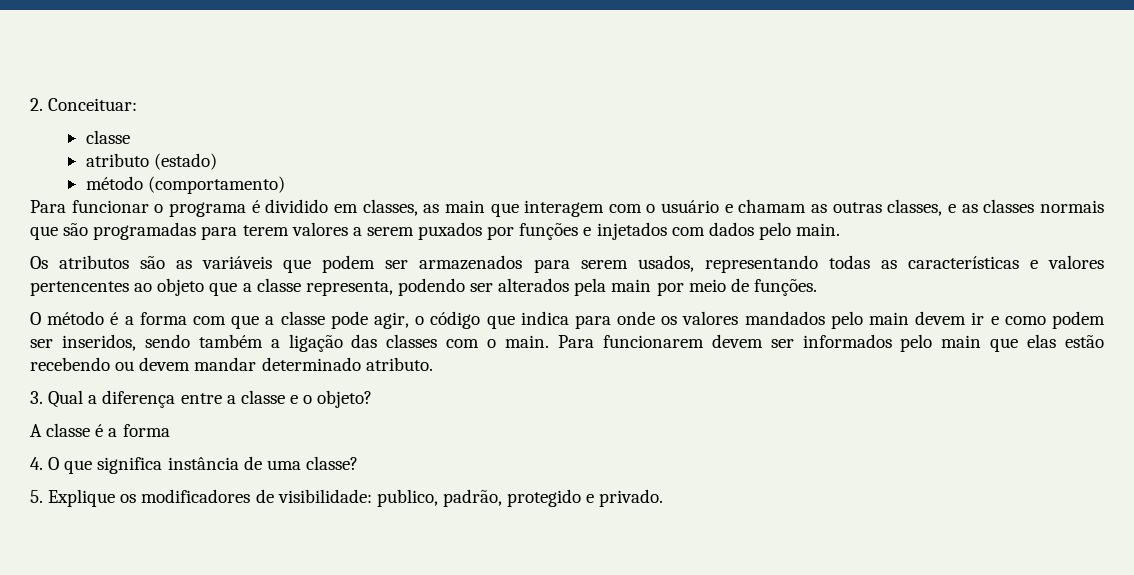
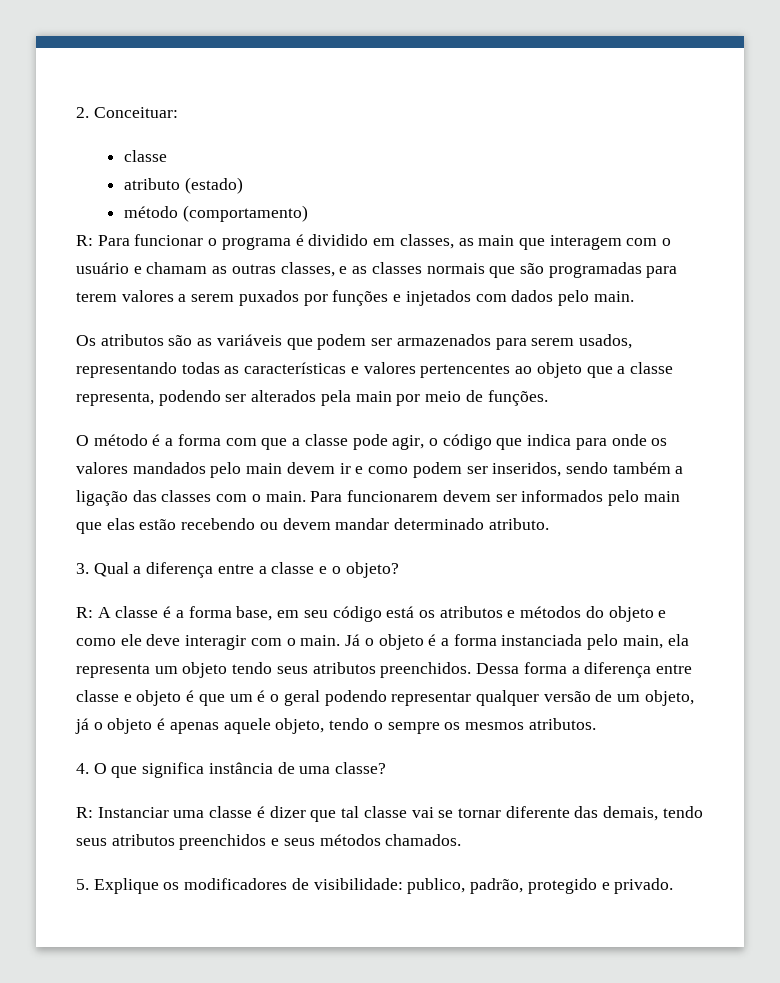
- Para funcionar o programa é dividido em classes, as main que interagem com o usuário e chamam as outras classes, e as classes normais que são programadas para terem valores a serem puxados por funções e injetados com dados pelo main.
+ R: Para funcionar o programa é dividido em classes, as main que interagem com o usuário e chamam as outras classes, e as classes normais que são programadas para terem valores a serem puxados por funções e injetados com dados pelo main.
- A classe é a forma
+ R: A classe é a forma base, em seu código está os atributos e métodos do objeto e como ele deve interagir com o main. Já o objeto é a forma instanciada pelo main, ela representa um objeto tendo seus atributos preenchidos. Dessa forma a diferença entre classe e objeto é que um é o geral podendo representar qualquer versão de um objeto, já o objeto é apenas aquele objeto, tendo o sempre os mesmos atributos.
+ R: Instanciar uma classe é dizer que tal classe vai se tornar diferente das demais, tendo seus atributos preenchidos e seus métodos chamados.

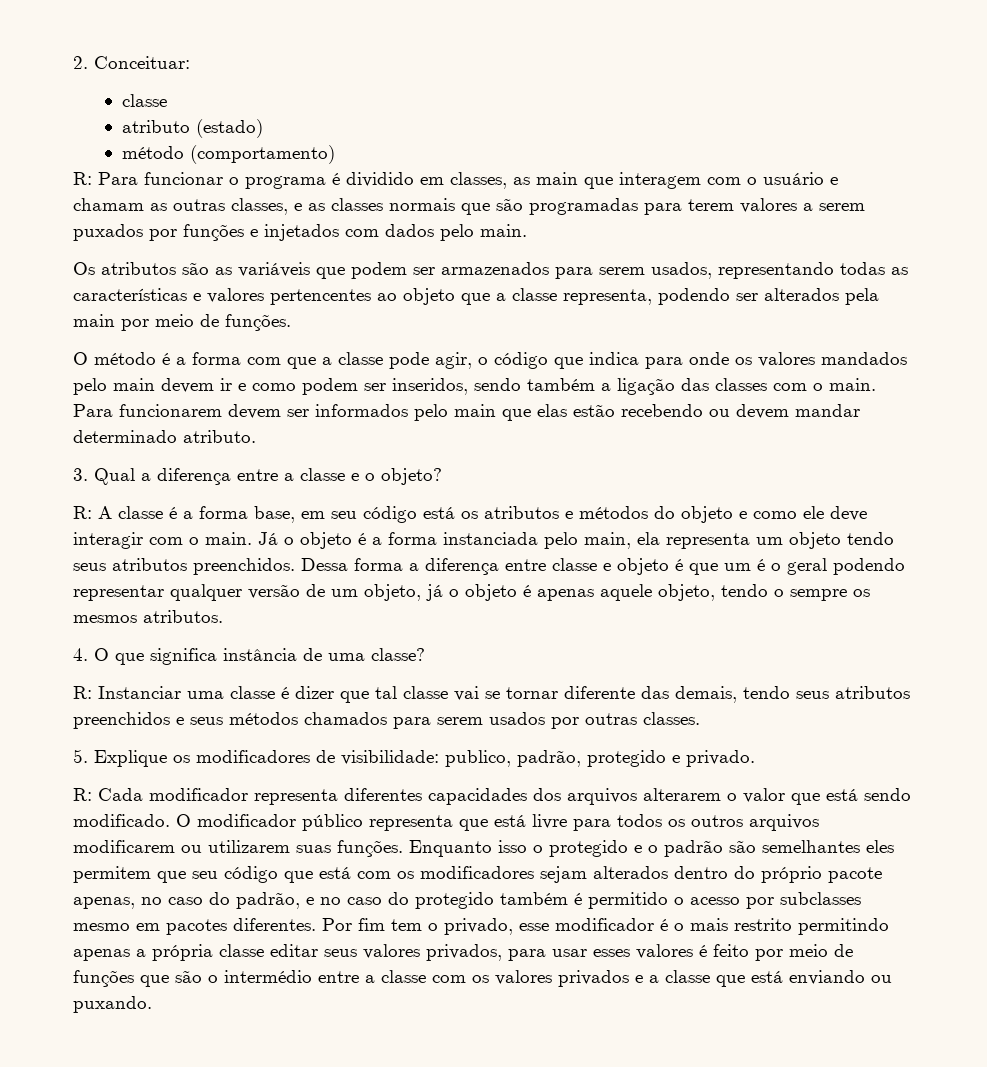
- R: Instanciar uma classe é dizer que tal classe vai se tornar diferente das demais, tendo seus atributos preenchidos e seus métodos chamados.
+ R: Instanciar uma classe é dizer que tal classe vai se tornar diferente das demais, tendo seus atributos preenchidos e seus métodos chamados para serem usados por outras classes.
+ R: Cada modificador representa diferentes capacidades dos arquivos alterarem o valor que está sendo modificado. O modificador público representa que está livre para todos os outros arquivos modificarem ou utilizarem suas funções. Enquanto isso o protegido e o padrão são semelhantes eles permitem que seu código que está com os modificadores sejam alterados dentro do próprio pacote apenas, no caso do padrão, e no caso do protegido também é permitido o acesso por subclasses mesmo em pacotes diferentes. Por fim tem o privado, esse modificador é o mais restrito permitindo apenas a própria classe editar seus valores privados, para usar esses valores é feito por meio de funções que são o intermédio entre a classe com os valores privados e a classe que está enviando ou puxando.

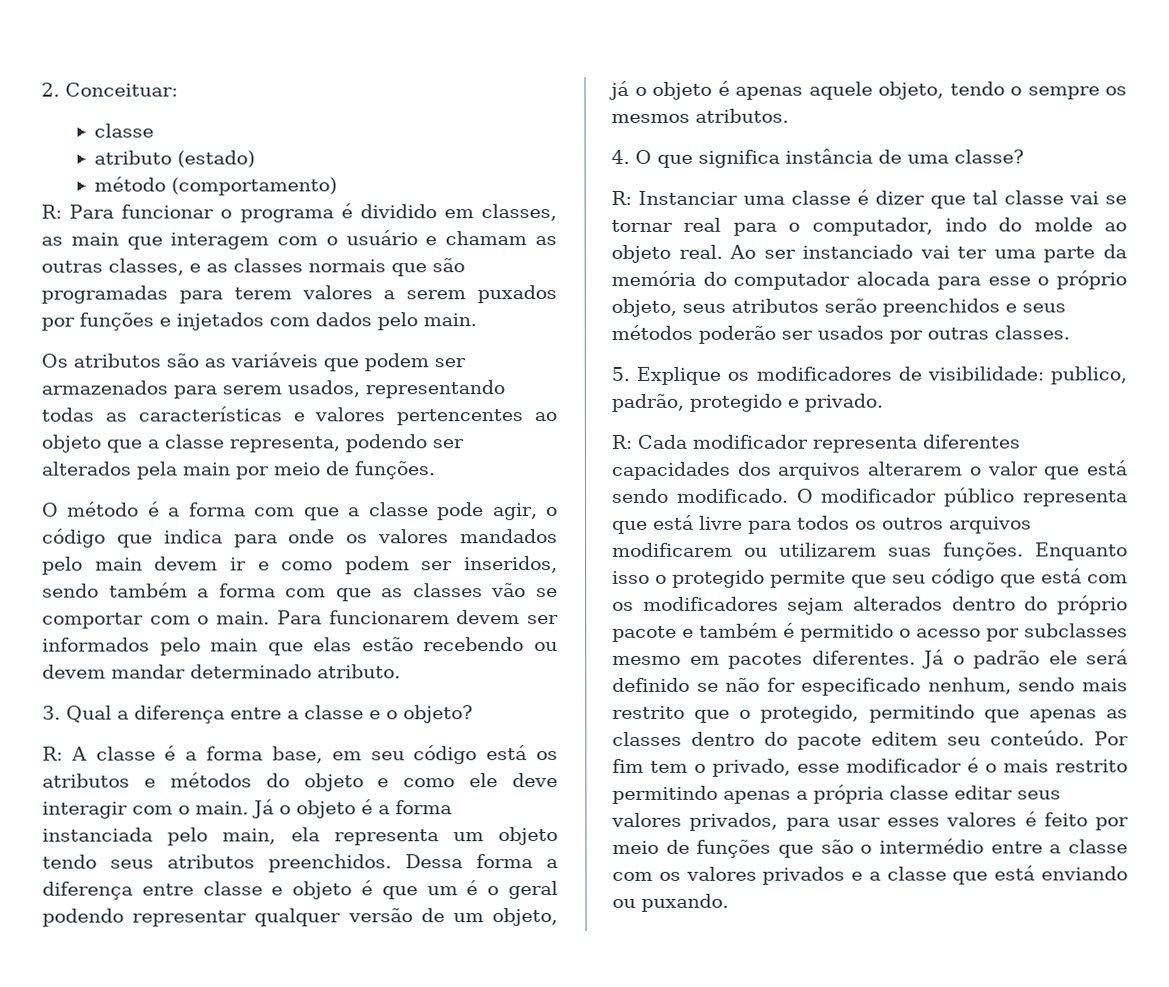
- O método é a forma com que a classe pode agir, o código que indica para onde os valores mandados pelo main devem ir e como podem ser inseridos, sendo também a ligação das classes com o main.
+ O método é a forma com que a classe pode agir, o código que indica para onde os valores mandados pelo main devem ir e como podem ser inseridos, sendo também a forma com que as classes vão se comportar com o main.
- R: Instanciar uma classe é dizer que tal classe vai se tornar diferente das demais, tendo seus atributos preenchidos e seus métodos chamados para serem usados por outras classes.
+ R: Instanciar uma classe é dizer que tal classe vai se tornar real para o computador, indo do molde ao objeto real. Ao ser instanciado vai ter uma parte da memória do computador alocada para esse o próprio objeto, seus atributos serão preenchidos e seus métodos poderão ser usados por outras classes.
- Enquanto isso o protegido e o padrão são semelhantes eles permitem que seu código que está com os modificadores sejam alterados dentro do próprio pacote apenas, no caso do padrão, e no caso do protegido também é permitido o acesso por subclasses mesmo em pacotes diferentes.
+ Enquanto isso o protegido permite que seu código que está com os modificadores sejam alterados dentro do próprio pacote e também é permitido o acesso por subclasses mesmo em pacotes diferentes.
+ Já o padrão ele será definido se não for especificado nenhum, sendo mais restrito que o protegido, permitindo que apenas as classes dentro do pacote editem seu conteúdo.

